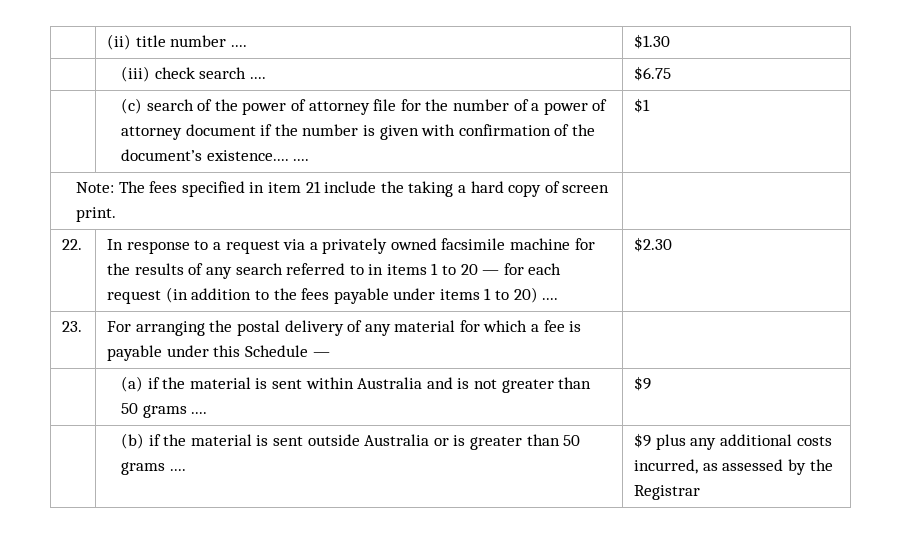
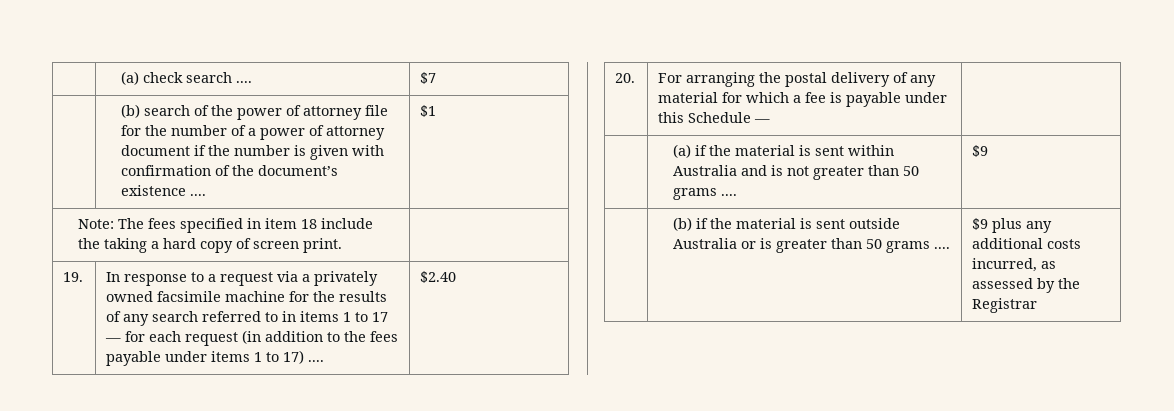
- | (ii) title number .... | $1.30
- | (iii) check search .... | $6.75
- | (c) search of the power of attorney file for the number of a power of attorney document if the number is given with confirmation of the document’s existence.... .... | $1
+ | (a) check search .... | $7
+ | (b) search of the power of attorney file for the number of a power of attorney document if the number is given with confirmation of the document’s existence .... | $1
- Note: The fees specified in item 21 include the taking a hard copy of screen print. |
+ Note: The fees specified in item 18 include the taking a hard copy of screen print. |
- 22.
+ 19.
- In response to a request via a privately owned facsimile machine for the results of any search referred to in items 1 to 20 — for each request (in addition to the fees payable under items 1 to 20) .... | $2.30
- 23. | For arranging the postal delivery of any material for which a fee is payable under this Schedule — |
+ In response to a request via a privately owned facsimile machine for the results of any search referred to in items 1 to 17 — for each request (in addition to the fees payable under items 1 to 17) .... | $2.40
+ 20. | For arranging the postal delivery of any material for which a fee is payable under this Schedule — |

